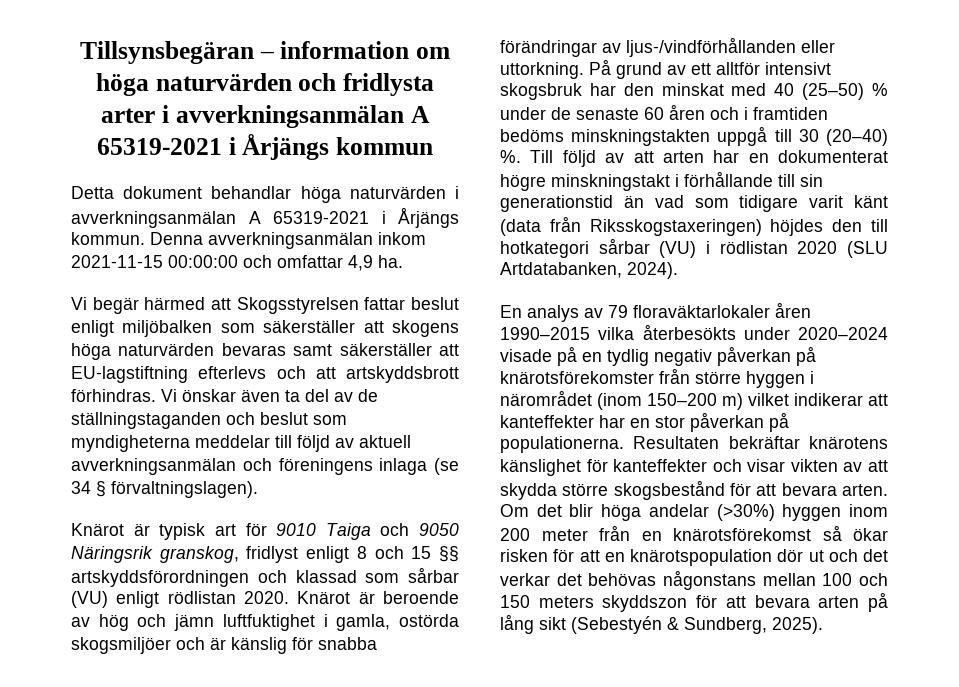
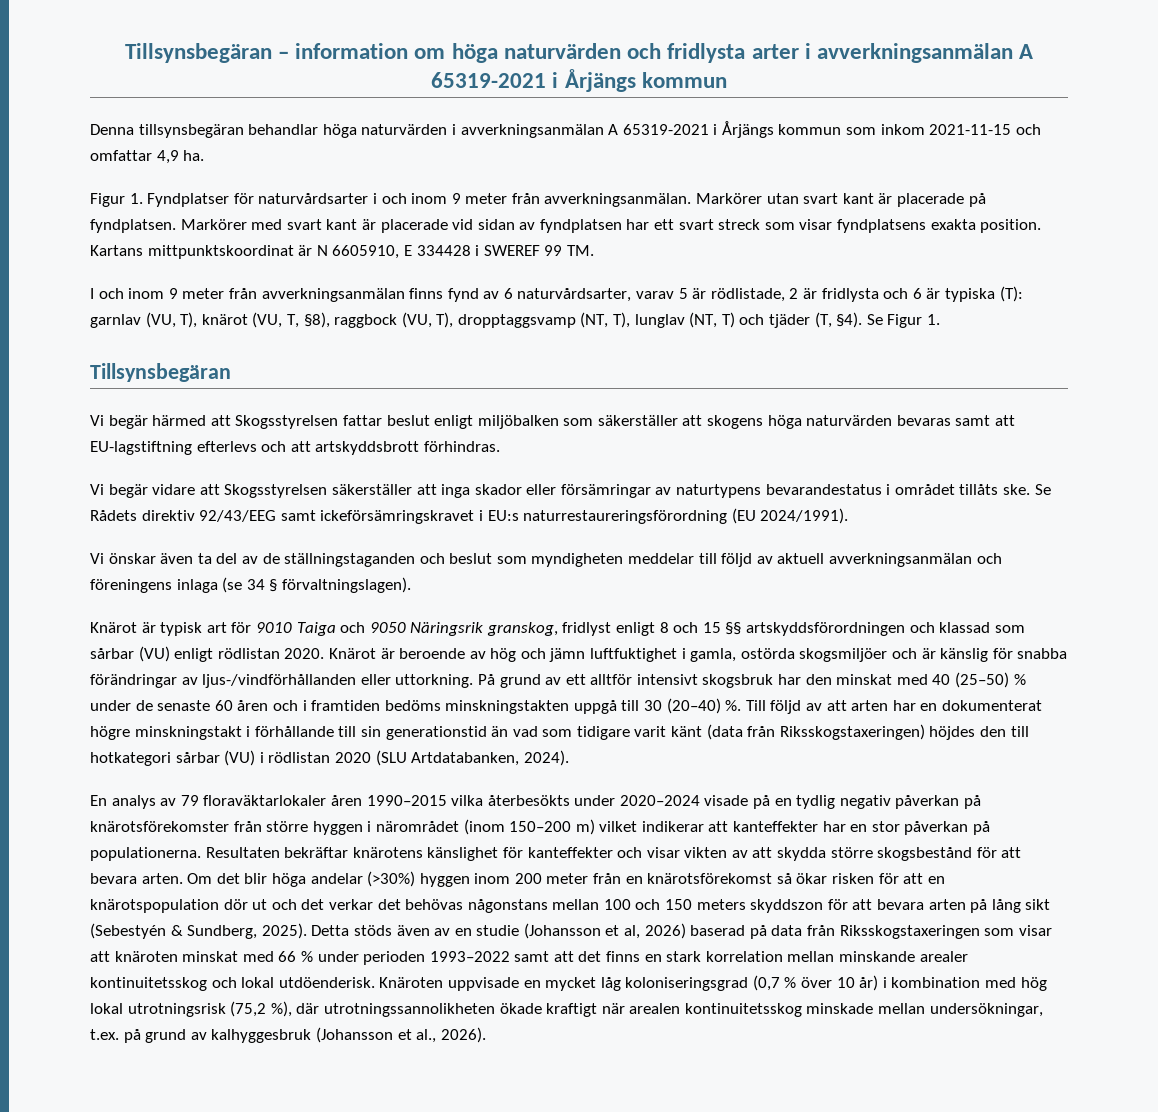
- Detta dokument behandlar höga naturvärden i avverkningsanmälan A 65319-2021 i Årjängs kommun. Denna avverkningsanmälan inkom 2021-11-15 00:00:00 och omfattar 4,9 ha.
+ Denna tillsynsbegäran behandlar höga naturvärden i avverkningsanmälan A 65319-2021 i Årjängs kommun som inkom 2021-11-15 och omfattar 4,9 ha.
+ Figur 1. Fyndplatser för naturvårdsarter i och inom 9 meter från avverkningsanmälan. Markörer utan svart kant är placerade på fyndplatsen. Markörer med svart kant är placerade vid sidan av fyndplatsen har ett svart streck som visar fyndplatsens exakta position. Kartans mittpunktskoordinat är N 6605910, E 334428 i SWEREF 99 TM.
+ I och inom 9 meter från avverkningsanmälan finns fynd av 6 naturvårdsarter, varav 5 är rödlistade, 2 är fridlysta och 6 är typiska (T): garnlav (VU, T), knärot (VU, T, §8), raggbock (VU, T), dropptaggsvamp (NT, T), lunglav (NT, T) och tjäder (T, §4). Se Figur 1.
+ Tillsynsbegäran
- Vi begär härmed att Skogsstyrelsen fattar beslut enligt miljöbalken som säkerställer att skogens höga naturvärden bevaras samt säkerställer att EU-lagstiftning efterlevs och att artskyddsbrott förhindras. Vi önskar även ta del av de ställningstaganden och beslut som myndigheterna meddelar till följd av aktuell avverkningsanmälan och föreningens inlaga (se 34 § förvaltningslagen).
+ Vi begär härmed att Skogsstyrelsen fattar beslut enligt miljöbalken som säkerställer att skogens höga naturvärden bevaras samt att EU-lagstiftning efterlevs och att artskyddsbrott förhindras.
+ Vi begär vidare att Skogsstyrelsen säkerställer att inga skador eller försämringar av naturtypens bevarandestatus i området tillåts ske. Se Rådets direktiv 92/43/EEG samt ickeförsämringskravet i EU:s naturrestaureringsförordning (EU 2024/1991).
+ Vi önskar även ta del av de ställningstaganden och beslut som myndigheten meddelar till följd av aktuell avverkningsanmälan och föreningens inlaga (se 34 § förvaltningslagen).
+ Detta stöds även av en studie (Johansson et al, 2026) baserad på data från Riksskogstaxeringen som visar att knäroten minskat med 66 % under perioden 1993–2022 samt att det finns en stark korrelation mellan minskande arealer kontinuitetsskog och lokal utdöenderisk. Knäroten uppvisade en mycket låg koloniseringsgrad (0,7 % över 10 år) i kombination med hög lokal utrotningsrisk (75,2 %), där utrotningssannolikheten ökade kraftigt när arealen kontinuitetsskog minskade mellan undersökningar, t.ex. på grund av kalhyggesbruk (Johansson et al., 2026).

